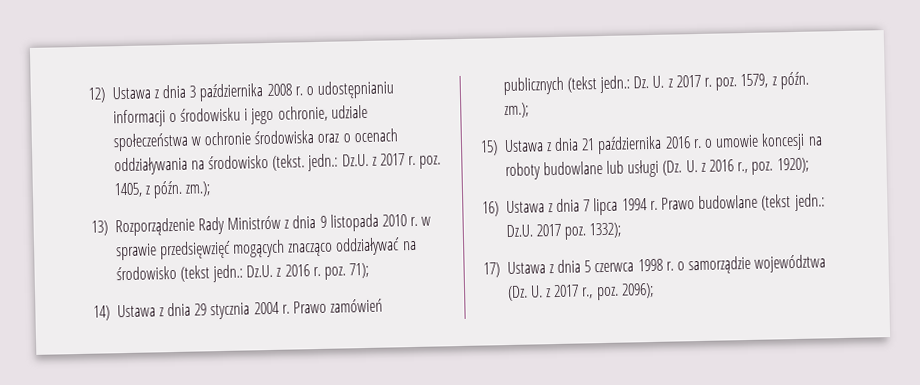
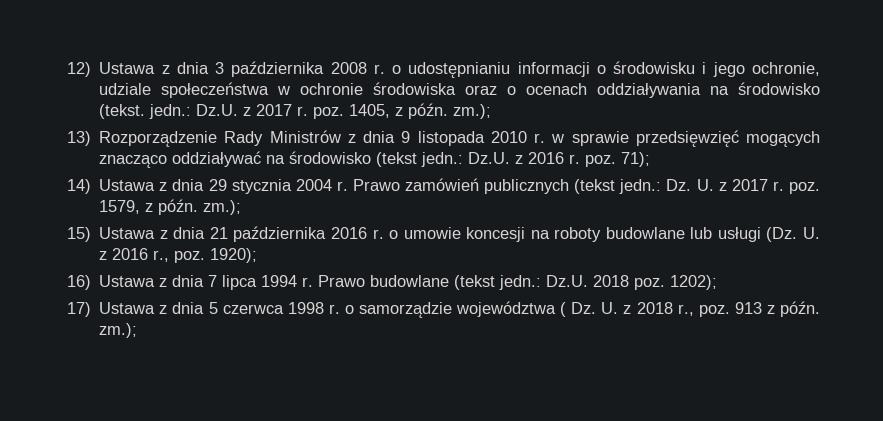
- Prawo budowlane (tekst jedn.: Dz.U. 2017 poz. 1332);
+ Prawo budowlane (tekst jedn.: Dz.U. 2018 poz. 1202);
- 17) Ustawa z dnia 5 czerwca 1998 r. o samorządzie województwa (Dz. U. z 2017 r., poz. 2096);
+ 17) Ustawa z dnia 5 czerwca 1998 r. o samorządzie województwa ( Dz. U. z 2018 r., poz. 913 z późn. zm.);

